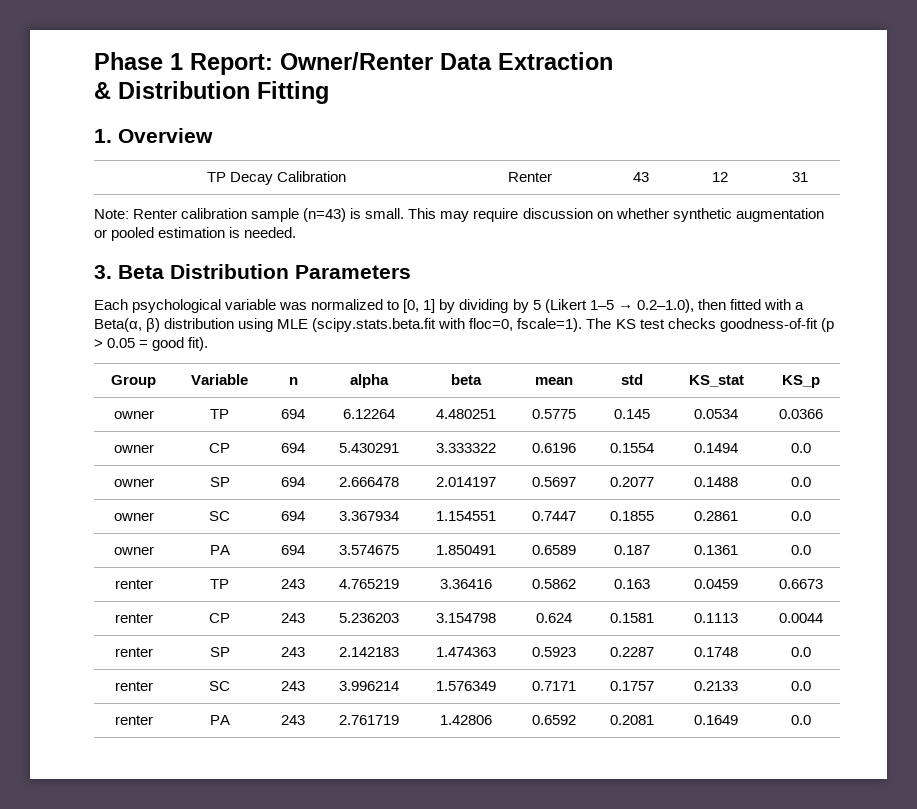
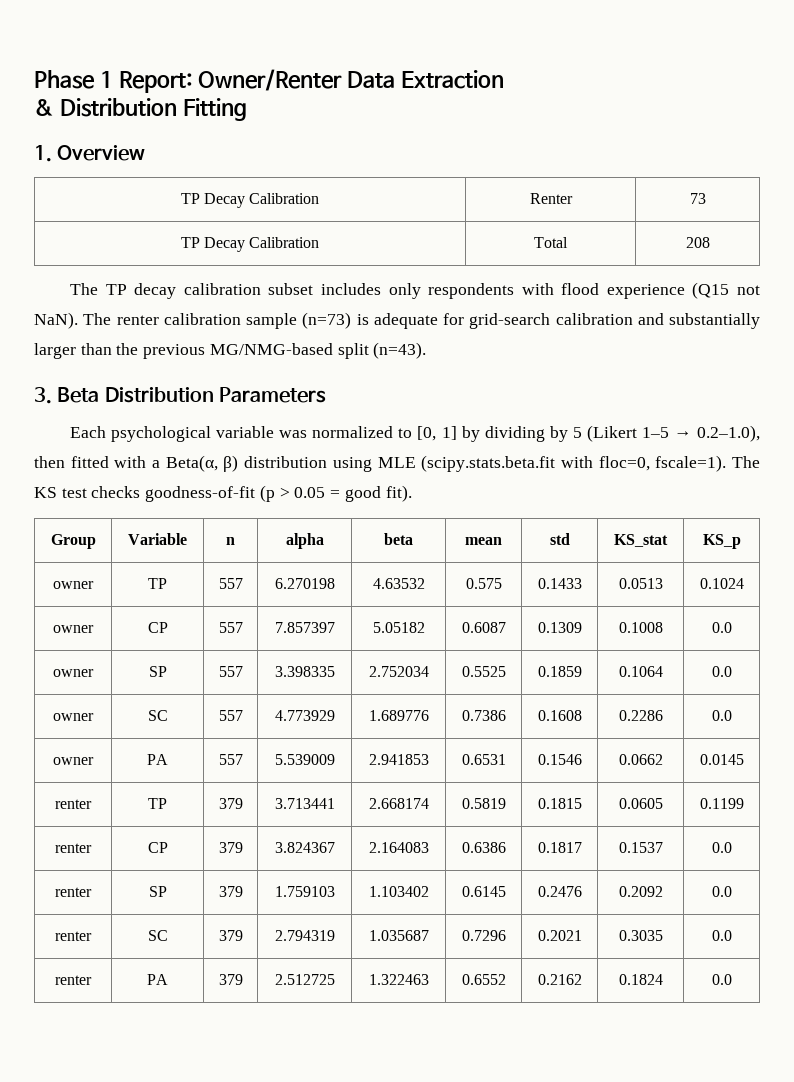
- TP Decay Calibration | Renter | 43 | 12 | 31
- Note: Renter calibration sample (n=43) is small. This may require discussion on whether synthetic augmentation or pooled estimation is needed.
+ TP Decay Calibration | Renter | 73
+ TP Decay Calibration | Total | 208
+ The TP decay calibration subset includes only respondents with flood experience (Q15 not NaN). The renter calibration sample (n=73) is adequate for grid-search calibration and substantially larger than the previous MG/NMG-based split (n=43).
- owner | TP | 694 | 6.12264 | 4.480251 | 0.5775 | 0.145 | 0.0534 | 0.0366
- owner | CP | 694 | 5.430291 | 3.333322 | 0.6196 | 0.1554 | 0.1494 | 0.0
- owner | SP | 694 | 2.666478 | 2.014197 | 0.5697 | 0.2077 | 0.1488 | 0.0
- owner | SC | 694 | 3.367934 | 1.154551 | 0.7447 | 0.1855 | 0.2861 | 0.0
- owner | PA | 694 | 3.574675 | 1.850491 | 0.6589 | 0.187 | 0.1361 | 0.0
- renter | TP | 243 | 4.765219 | 3.36416 | 0.5862 | 0.163 | 0.0459 | 0.6673
- renter | CP | 243 | 5.236203 | 3.154798 | 0.624 | 0.1581 | 0.1113 | 0.0044
- renter | SP | 243 | 2.142183 | 1.474363 | 0.5923 | 0.2287 | 0.1748 | 0.0
- renter | SC | 243 | 3.996214 | 1.576349 | 0.7171 | 0.1757 | 0.2133 | 0.0
- renter | PA | 243 | 2.761719 | 1.42806 | 0.6592 | 0.2081 | 0.1649 | 0.0
+ owner | TP | 557 | 6.270198 | 4.63532 | 0.575 | 0.1433 | 0.0513 | 0.1024
+ owner | CP | 557 | 7.857397 | 5.05182 | 0.6087 | 0.1309 | 0.1008 | 0.0
+ owner | SP | 557 | 3.398335 | 2.752034 | 0.5525 | 0.1859 | 0.1064 | 0.0
+ owner | SC | 557 | 4.773929 | 1.689776 | 0.7386 | 0.1608 | 0.2286 | 0.0
+ owner | PA | 557 | 5.539009 | 2.941853 | 0.6531 | 0.1546 | 0.0662 | 0.0145
+ renter | TP | 379 | 3.713441 | 2.668174 | 0.5819 | 0.1815 | 0.0605 | 0.1199
+ renter | CP | 379 | 3.824367 | 2.164083 | 0.6386 | 0.1817 | 0.1537 | 0.0
+ renter | SP | 379 | 1.759103 | 1.103402 | 0.6145 | 0.2476 | 0.2092 | 0.0
+ renter | SC | 379 | 2.794319 | 1.035687 | 0.7296 | 0.2021 | 0.3035 | 0.0
+ renter | PA | 379 | 2.512725 | 1.322463 | 0.6552 | 0.2162 | 0.1824 | 0.0

